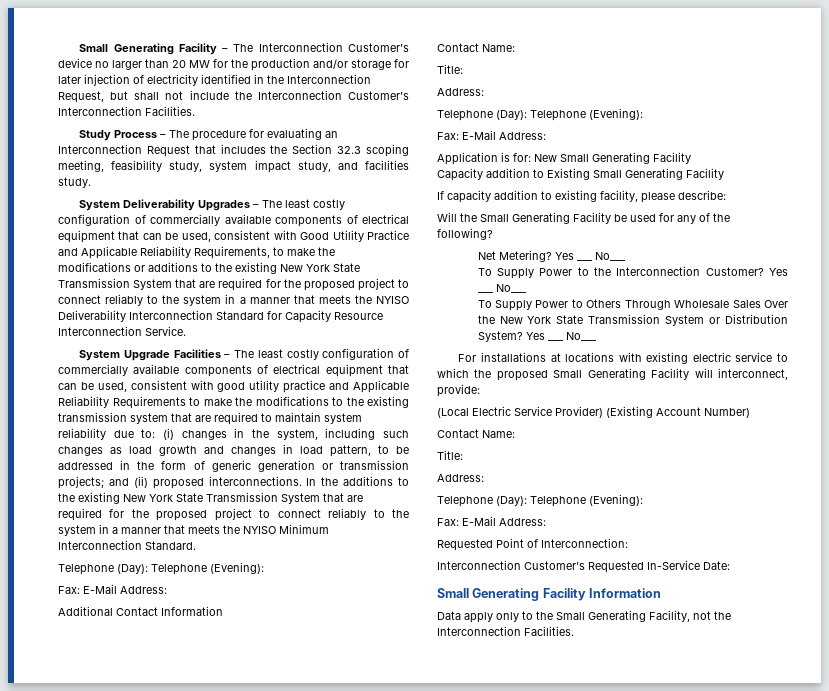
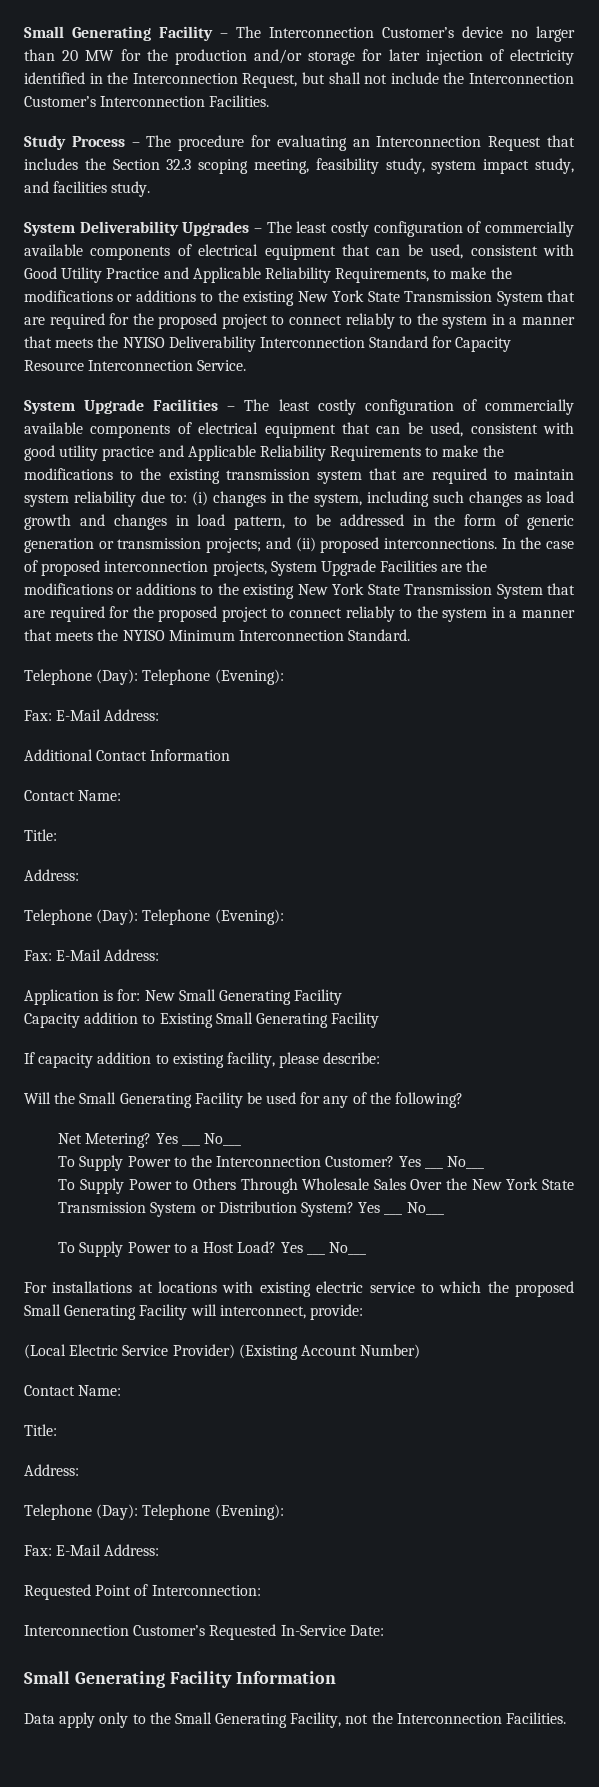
- In the additions to the existing New York State Transmission System that are required for the proposed project to connect reliably to the system in a manner that meets the NYISO Minimum Interconnection Standard.
+ In the case of proposed interconnection projects, System Upgrade Facilities are the modifications or additions to the existing New York State Transmission System that are required for the proposed project to connect reliably to the system in a manner that meets the NYISO Minimum Interconnection Standard.
+ To Supply Power to a Host Load? Yes ___ No___

